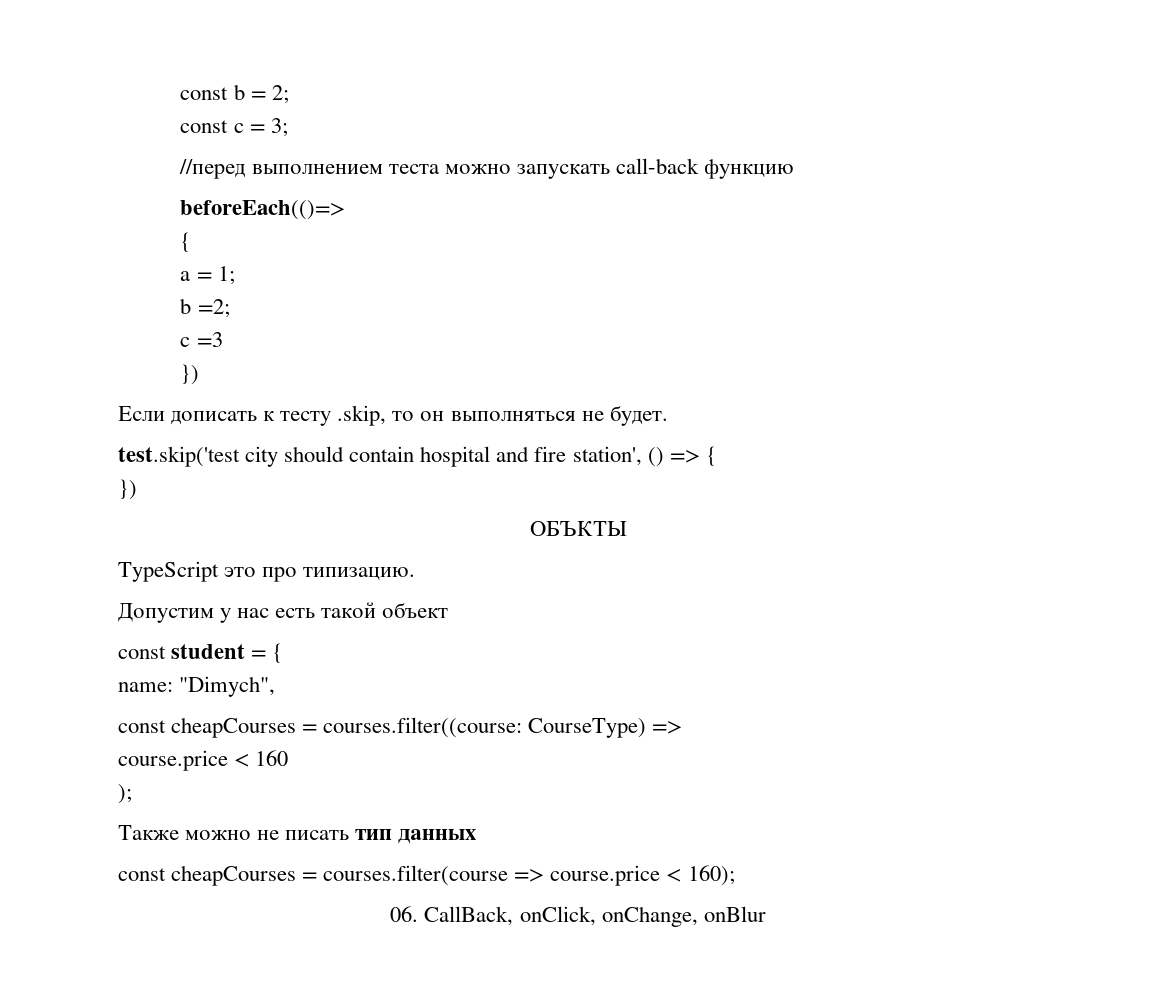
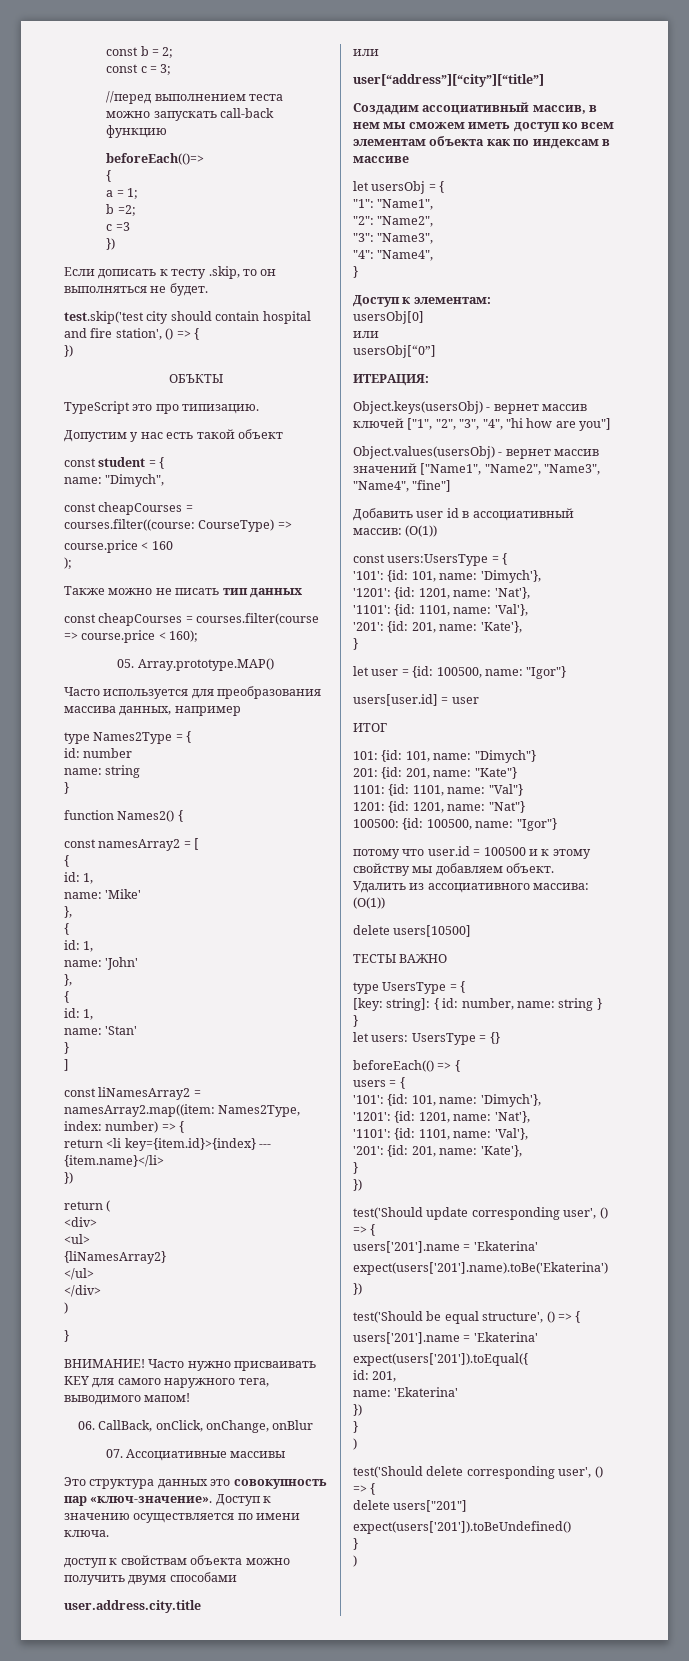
+ 05. Array.prototype.MAP()
+ Часто используется для преобразования массива данных, например
+ type Names2Type = {
+ id: number
+ name: string
+ }
+ function Names2() {
+ const namesArray2 = [
+ {
+ id: 1,
+ name: 'Mike'
+ },
+ {
+ id: 1,
+ name: 'John'
+ },
+ {
+ id: 1,
+ name: 'Stan'
+ }
+ ]
+ const liNamesArray2 = namesArray2.map((item: Names2Type, index: number) => {
+ return <li key={item.id}>{index} --- {item.name}</li>
+ })
+ return (
+ <div>
+ <ul>
+ {liNamesArray2}
+ </ul>
+ </div>
+ )
+ }
+ ВНИМАНИЕ! Часто нужно присваивать KEY для самого наружного тега, выводимого мапом!
+ 07. Ассоциативные массивы
+ Это структура данных это совокупность пар «ключ-значение». Доступ к значению осуществляется по имени ключа.
+ доступ к свойствам объекта можно получить двумя способами
+ user.address.city.title
+ или
+ user[“address”][“city”][“title”]
+ Создадим ассоциативный массив, в нем мы сможем иметь доступ ко всем элементам объекта как по индексам в массиве
+ let usersObj = {
+ "1": "Name1",
+ "2": "Name2",
+ "3": "Name3",
+ "4": "Name4",
+ }
+ Доступ к элементам:
+ usersObj[0]
+ или
+ usersObj[“0”]
+ ИТЕРАЦИЯ:
+ Object.keys(usersObj) - вернет массив ключей ["1", "2", "3", "4", "hi how are you"]
+ Object.values(usersObj) - вернет массив значений ["Name1", "Name2", "Name3", "Name4", "fine"]
+ Добавить user id в ассоциативный массив: (O(1))
+ const users:UsersType = {
+ '101': {id: 101, name: 'Dimych'},
+ '1201': {id: 1201, name: 'Nat'},
+ '1101': {id: 1101, name: 'Val'},
+ '201': {id: 201, name: 'Kate'},
+ }
+ let user = {id: 100500, name: "Igor"}
+ users[user.id] = user
+ ИТОГ
+ 101: {id: 101, name: "Dimych"}
+ 201: {id: 201, name: "Kate"}
+ 1101: {id: 1101, name: "Val"}
+ 1201: {id: 1201, name: "Nat"}
+ 100500: {id: 100500, name: "Igor"}
+ потому что user.id = 100500 и к этому свойству мы добавляем объект.
+ Удалить из ассоциативного массива: (O(1))
+ delete users[10500]
+ ТЕСТЫ ВАЖНО
+ type UsersType = {
+ [key: string]: { id: number, name: string }
+ }
+ let users: UsersType = {}
+ beforeEach(() => {
+ users = {
+ '101': {id: 101, name: 'Dimych'},
+ '1201': {id: 1201, name: 'Nat'},
+ '1101': {id: 1101, name: 'Val'},
+ '201': {id: 201, name: 'Kate'},
+ }
+ })
+ test('Should update corresponding user', () => {
+ users['201'].name = 'Ekaterina'
+ expect(users['201'].name).toBe('Ekaterina')
+ })
+ test('Should be equal structure', () => {
+ users['201'].name = 'Ekaterina'
+ expect(users['201']).toEqual({
+ id: 201,
+ name: 'Ekaterina'
+ })
+ }
+ )
+ test('Should delete corresponding user', () => {
+ delete users["201"]
+ expect(users['201']).toBeUndefined()
+ }
+ )

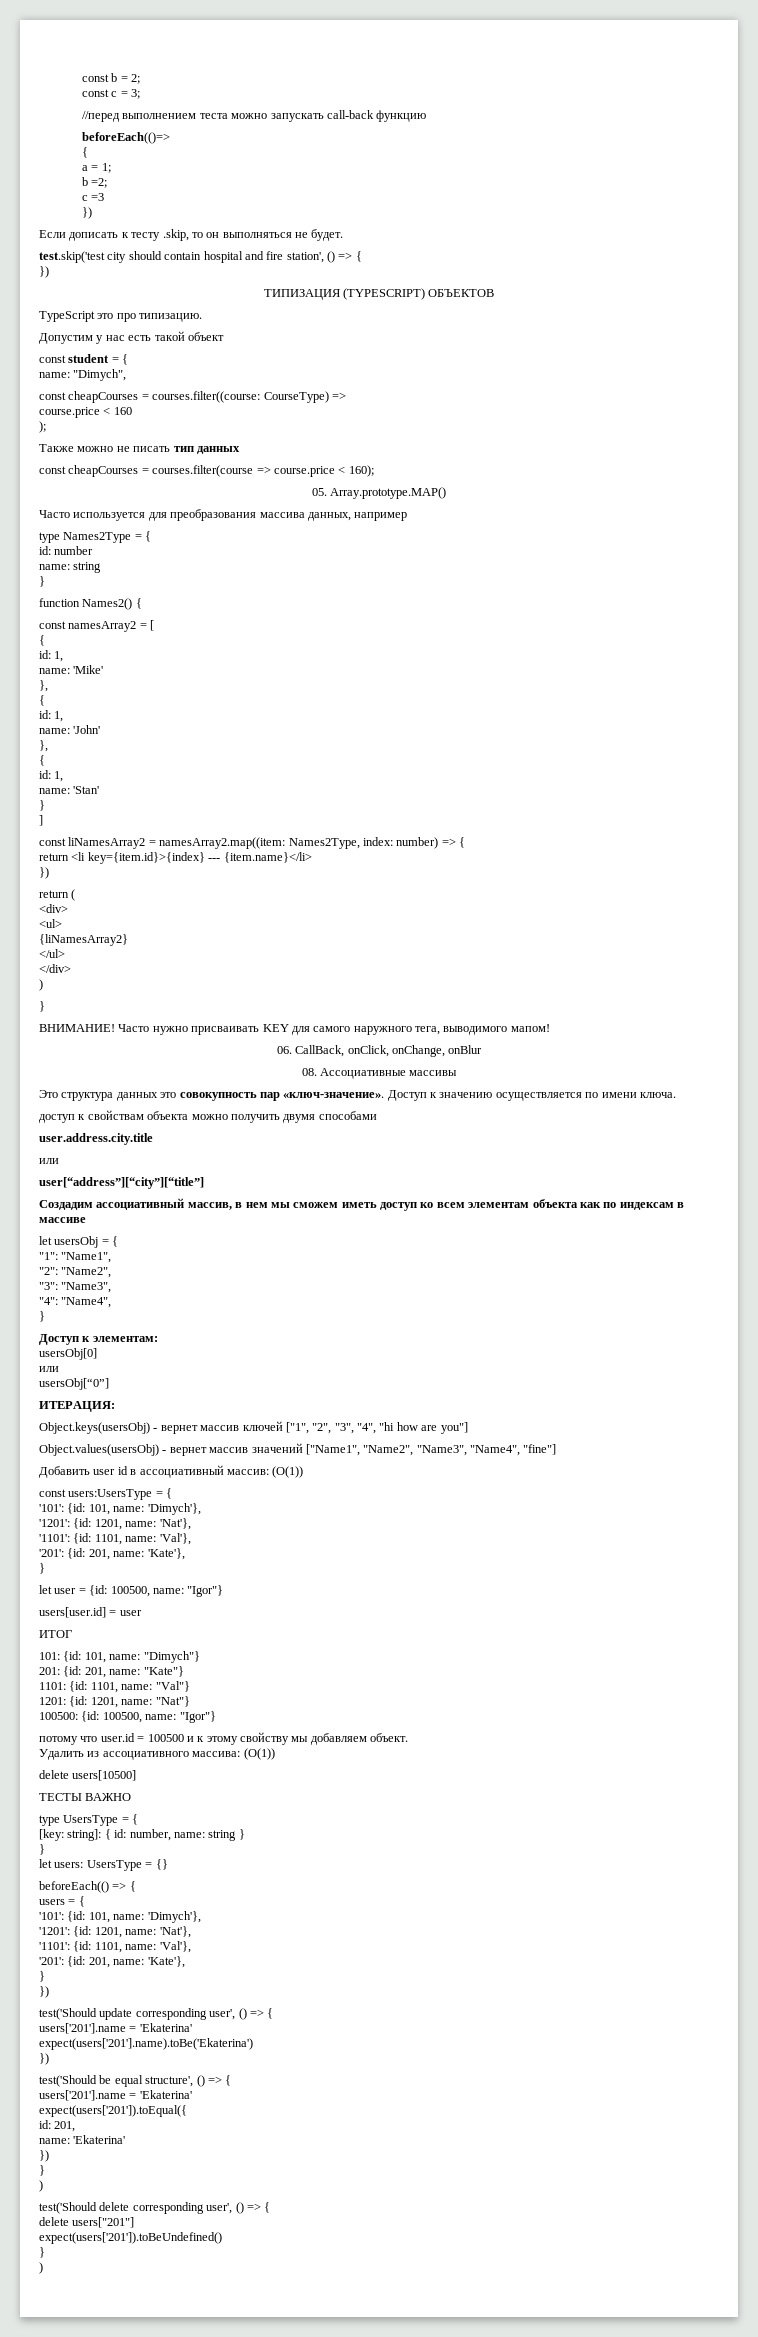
- ОБЪКТЫ
+ ТИПИЗАЦИЯ (TYPESCRIPT) ОБЪЕКТОВ
- 07. Ассоциативные массивы
+ 08. Ассоциативные массивы

